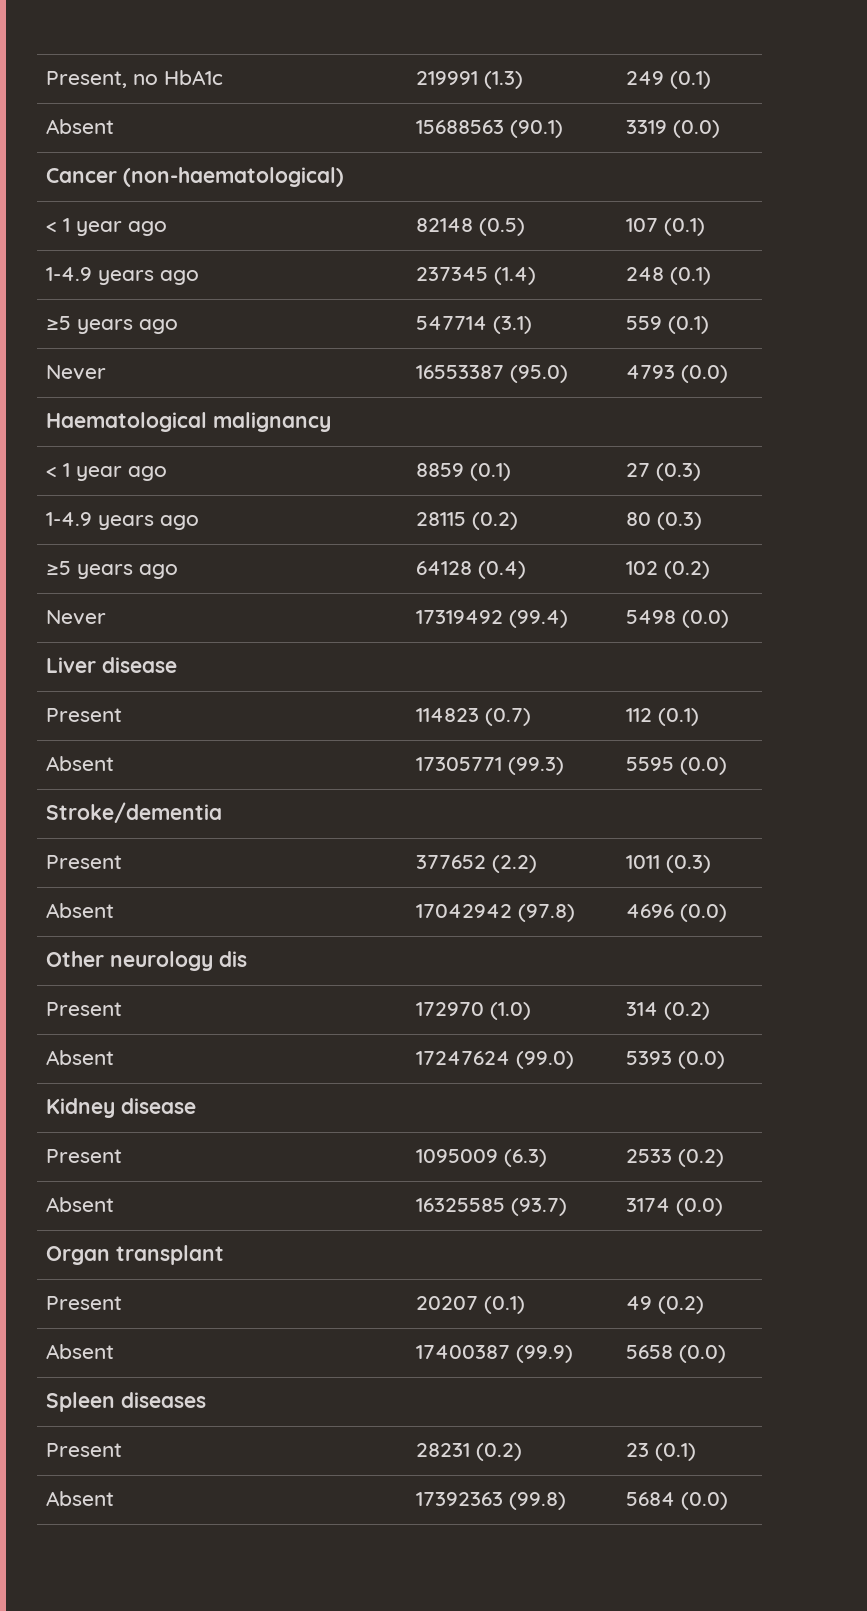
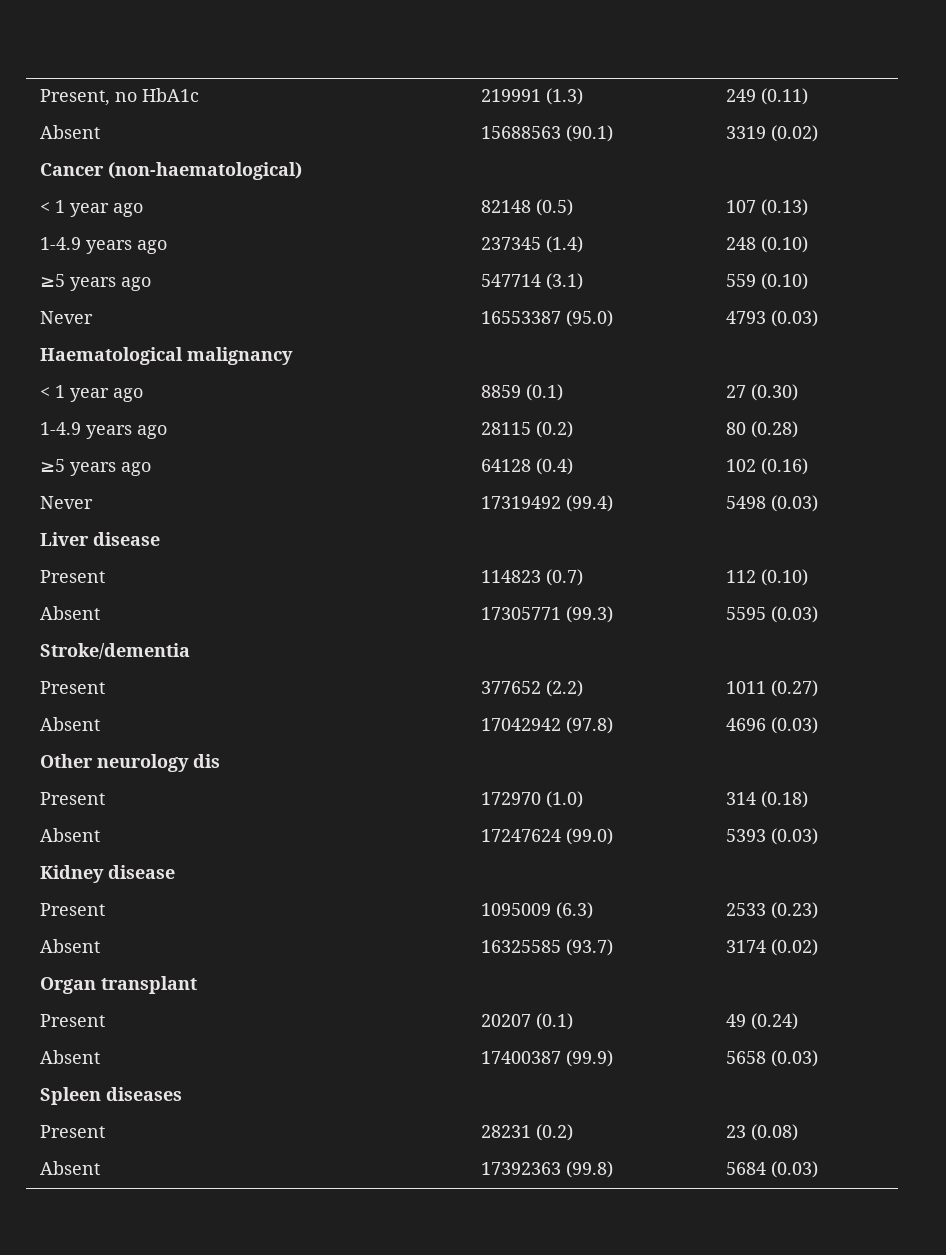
- Present, no HbA1c | 219991 (1.3) | 249 (0.1)
+ Present, no HbA1c | 219991 (1.3) | 249 (0.11)
- Absent | 15688563 (90.1) | 3319 (0.0)
+ Absent | 15688563 (90.1) | 3319 (0.02)
- < 1 year ago | 82148 (0.5) | 107 (0.1)
+ < 1 year ago | 82148 (0.5) | 107 (0.13)
- 1-4.9 years ago | 237345 (1.4) | 248 (0.1)
+ 1-4.9 years ago | 237345 (1.4) | 248 (0.10)
- ≥5 years ago | 547714 (3.1) | 559 (0.1)
+ ≥5 years ago | 547714 (3.1) | 559 (0.10)
- Never | 16553387 (95.0) | 4793 (0.0)
+ Never | 16553387 (95.0) | 4793 (0.03)
- < 1 year ago | 8859 (0.1) | 27 (0.3)
+ < 1 year ago | 8859 (0.1) | 27 (0.30)
- 1-4.9 years ago | 28115 (0.2) | 80 (0.3)
+ 1-4.9 years ago | 28115 (0.2) | 80 (0.28)
- ≥5 years ago | 64128 (0.4) | 102 (0.2)
+ ≥5 years ago | 64128 (0.4) | 102 (0.16)
- Never | 17319492 (99.4) | 5498 (0.0)
+ Never | 17319492 (99.4) | 5498 (0.03)
- Present | 114823 (0.7) | 112 (0.1)
+ Present | 114823 (0.7) | 112 (0.10)
- Absent | 17305771 (99.3) | 5595 (0.0)
+ Absent | 17305771 (99.3) | 5595 (0.03)
- Present | 377652 (2.2) | 1011 (0.3)
+ Present | 377652 (2.2) | 1011 (0.27)
- Absent | 17042942 (97.8) | 4696 (0.0)
+ Absent | 17042942 (97.8) | 4696 (0.03)
- Present | 172970 (1.0) | 314 (0.2)
+ Present | 172970 (1.0) | 314 (0.18)
- Absent | 17247624 (99.0) | 5393 (0.0)
+ Absent | 17247624 (99.0) | 5393 (0.03)
- Present | 1095009 (6.3) | 2533 (0.2)
+ Present | 1095009 (6.3) | 2533 (0.23)
- Absent | 16325585 (93.7) | 3174 (0.0)
+ Absent | 16325585 (93.7) | 3174 (0.02)
- Present | 20207 (0.1) | 49 (0.2)
+ Present | 20207 (0.1) | 49 (0.24)
- Absent | 17400387 (99.9) | 5658 (0.0)
+ Absent | 17400387 (99.9) | 5658 (0.03)
- Present | 28231 (0.2) | 23 (0.1)
+ Present | 28231 (0.2) | 23 (0.08)
- Absent | 17392363 (99.8) | 5684 (0.0)
+ Absent | 17392363 (99.8) | 5684 (0.03)

